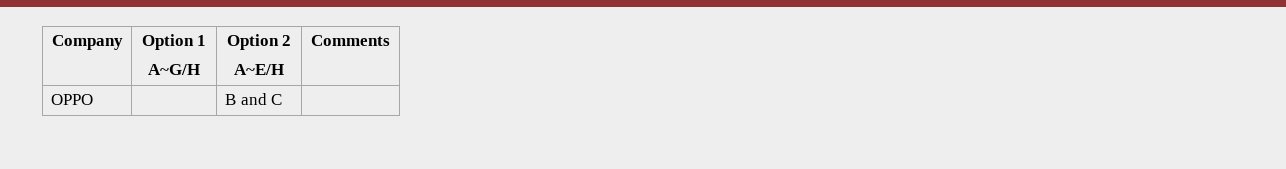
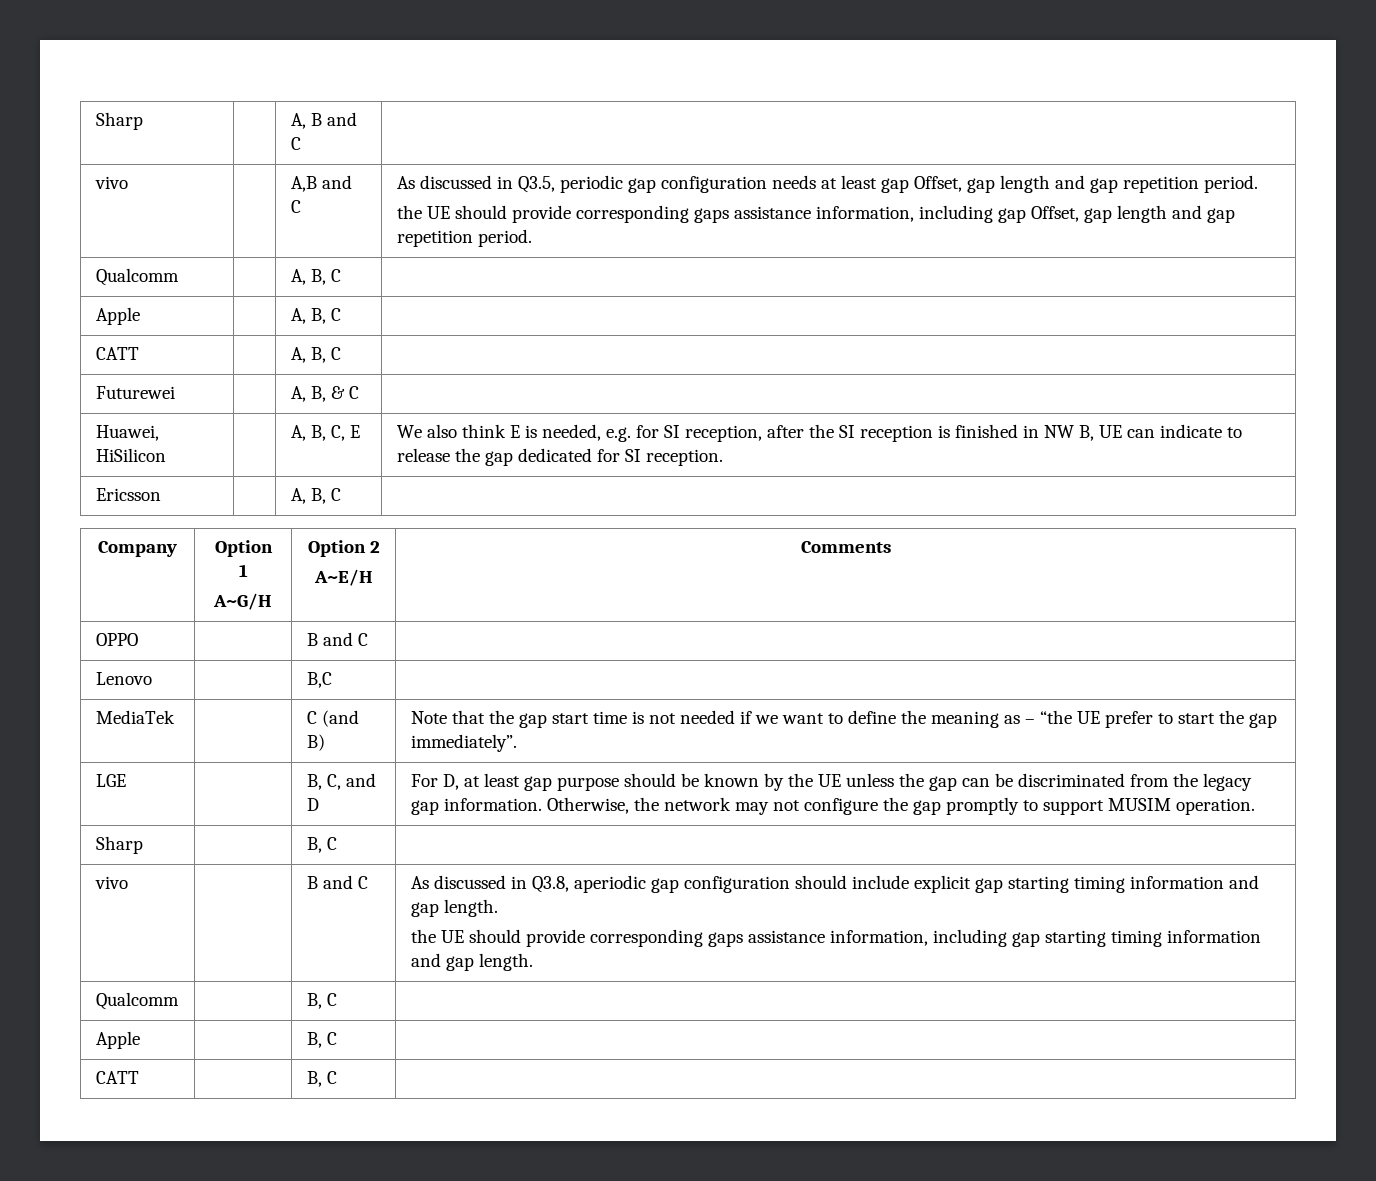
+ Sharp | | A, B and C |
+ vivo | | A,B and C | As discussed in Q3.5, periodic gap configuration needs at least gap Offset, gap length and gap repetition period.
+ the UE should provide corresponding gaps assistance information, including gap Offset, gap length and gap repetition period.
+ Qualcomm | | A, B, C |
+ Apple | | A, B, C |
+ CATT | | A, B, C |
+ Futurewei | | A, B, & C |
+ Huawei, HiSilicon | | A, B, C, E | We also think E is needed, e.g. for SI reception, after the SI reception is finished in NW B, UE can indicate to release the gap dedicated for SI reception.
+ Ericsson | | A, B, C |
+ Lenovo | | B,C |
+ MediaTek | | C (and B) | Note that the gap start time is not needed if we want to define the meaning as – “the UE prefer to start the gap immediately”.
+ LGE | | B, C, and D | For D, at least gap purpose should be known by the UE unless the gap can be discriminated from the legacy gap information. Otherwise, the network may not configure the gap promptly to support MUSIM operation.
+ Sharp | | B, C |
+ vivo | | B and C | As discussed in Q3.8, aperiodic gap configuration should include explicit gap starting timing information and gap length.
+ the UE should provide corresponding gaps assistance information, including gap starting timing information and gap length.
+ Qualcomm | | B, C |
+ Apple | | B, C |
+ CATT | | B, C |

